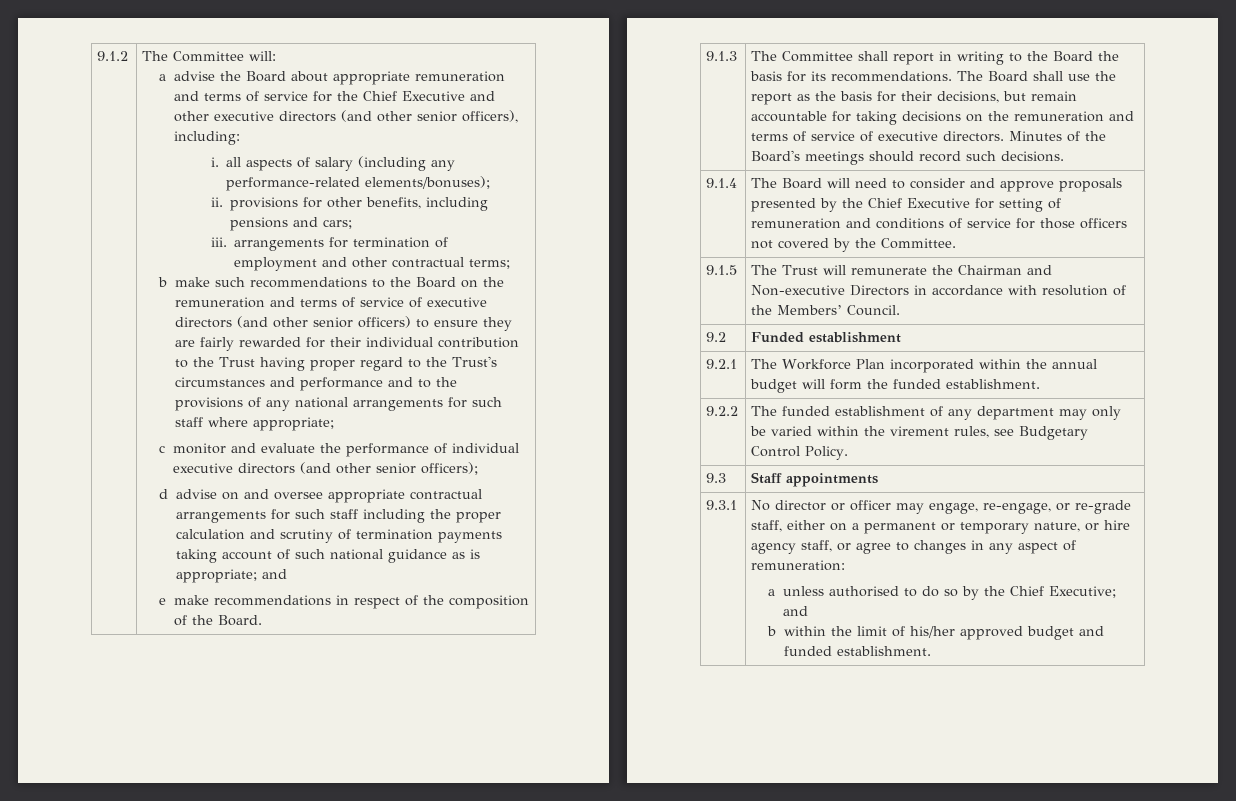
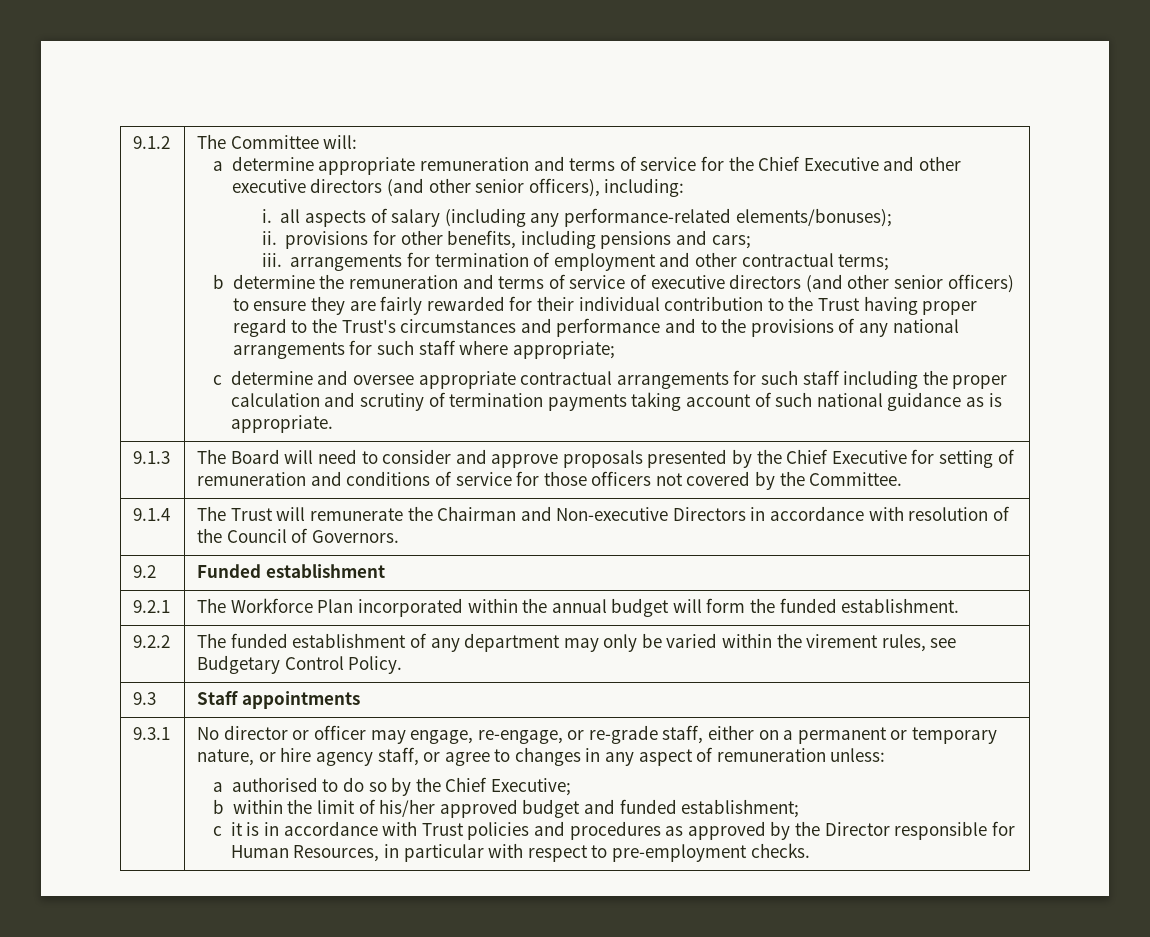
- a advise the Board about appropriate remuneration and terms of service for the Chief Executive and other executive directors (and other senior officers), including:
+ a determine appropriate remuneration and terms of service for the Chief Executive and other executive directors (and other senior officers), including:
- b make such recommendations to the Board on the remuneration and terms of service of executive directors (and other senior officers) to ensure they are fairly rewarded for their individual contribution to the Trust having proper regard to the Trust's circumstances and performance and to the provisions of any national arrangements for such staff where appropriate;
+ b determine the remuneration and terms of service of executive directors (and other senior officers) to ensure they are fairly rewarded for their individual contribution to the Trust having proper regard to the Trust's circumstances and performance and to the provisions of any national arrangements for such staff where appropriate;
- c monitor and evaluate the performance of individual executive directors (and other senior officers);
- d advise on and oversee appropriate contractual arrangements for such staff including the proper calculation and scrutiny of termination payments taking account of such national guidance as is appropriate; and
- e make recommendations in respect of the composition of the Board.
- 9.1.3 | The Committee shall report in writing to the Board the basis for its recommendations. The Board shall use the report as the basis for their decisions, but remain accountable for taking decisions on the remuneration and terms of service of executive directors. Minutes of the Board's meetings should record such decisions.
- 9.1.4 | The Board will need to consider and approve proposals presented by the Chief Executive for setting of remuneration and conditions of service for those officers not covered by the Committee.
+ c determine and oversee appropriate contractual arrangements for such staff including the proper calculation and scrutiny of termination payments taking account of such national guidance as is appropriate.
+ 9.1.3 | The Board will need to consider and approve proposals presented by the Chief Executive for setting of remuneration and conditions of service for those officers not covered by the Committee.
- 9.1.5 | The Trust will remunerate the Chairman and Non-executive Directors in accordance with resolution of the Members’ Council.
+ 9.1.4 | The Trust will remunerate the Chairman and Non-executive Directors in accordance with resolution of the Council of Governors.
- No director or officer may engage, re-engage, or re-grade staff, either on a permanent or temporary nature, or hire agency staff, or agree to changes in any aspect of remuneration:
- a unless authorised to do so by the Chief Executive; and
+ No director or officer may engage, re-engage, or re-grade staff, either on a permanent or temporary nature, or hire agency staff, or agree to changes in any aspect of remuneration unless:
+ a authorised to do so by the Chief Executive;
- b within the limit of his/her approved budget and funded establishment.
+ b within the limit of his/her approved budget and funded establishment;
+ c it is in accordance with Trust policies and procedures as approved by the Director responsible for Human Resources, in particular with respect to pre-employment checks.

